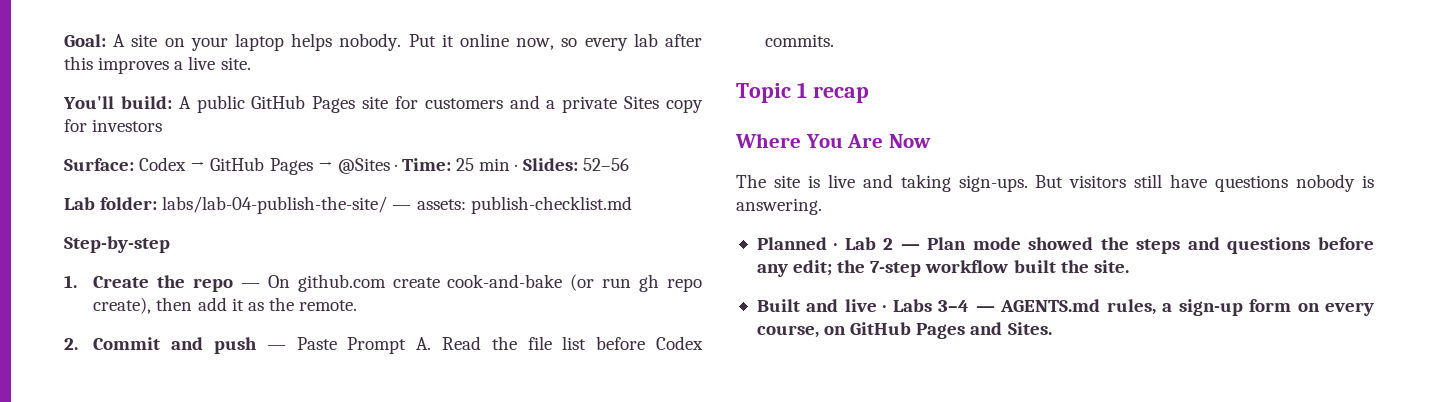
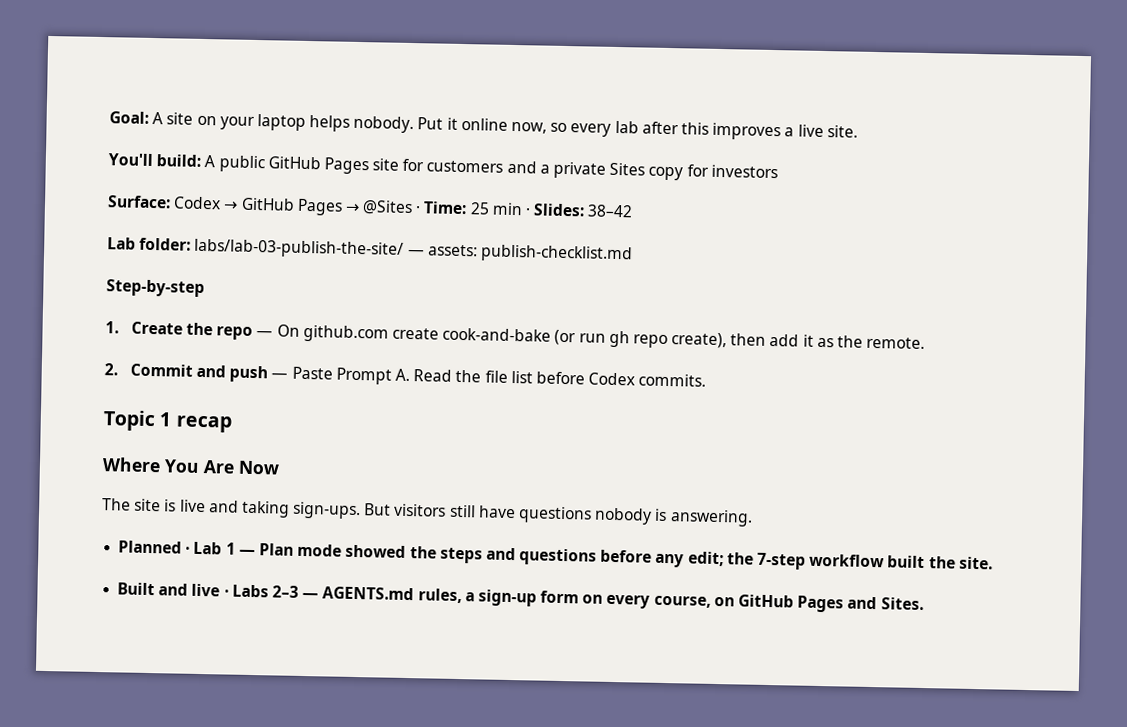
- Surface: Codex → GitHub Pages → @Sites · Time: 25 min · Slides: 52–56
+ Surface: Codex → GitHub Pages → @Sites · Time: 25 min · Slides: 38–42
- Lab folder: labs/lab-04-publish-the-site/ — assets: publish-checklist.md
+ Lab folder: labs/lab-03-publish-the-site/ — assets: publish-checklist.md
- Planned · Lab 2 — Plan mode showed the steps and questions before any edit; the 7-step workflow built the site.
+ Planned · Lab 1 — Plan mode showed the steps and questions before any edit; the 7-step workflow built the site.
- Built and live · Labs 3–4 — AGENTS.md rules, a sign-up form on every course, on GitHub Pages and Sites.
+ Built and live · Labs 2–3 — AGENTS.md rules, a sign-up form on every course, on GitHub Pages and Sites.

